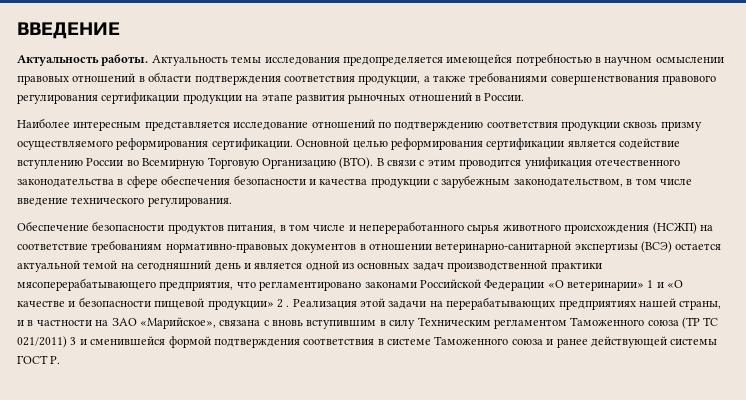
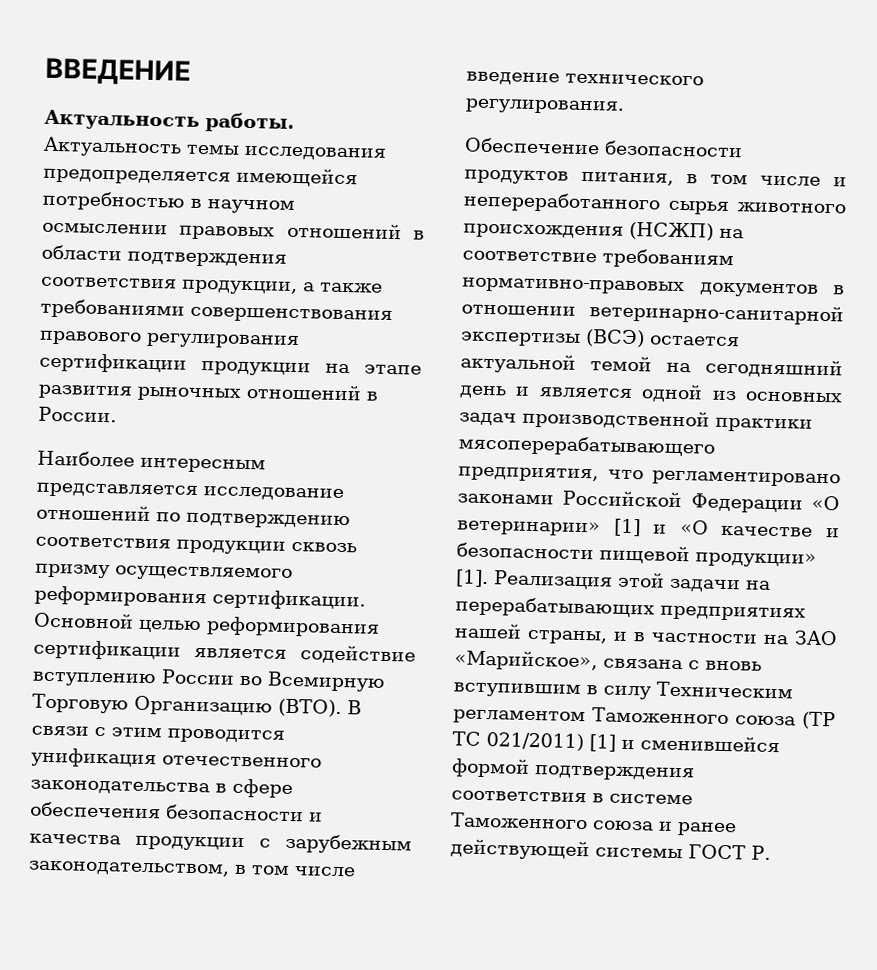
- Обеспечение безопасности продуктов питания, в том числе и непереработанного сырья животного происхождения (НСЖП) на соответствие требованиям нормативно-правовых документов в отношении ветеринарно-санитарной экспертизы (ВСЭ) остается актуальной темой на сегодняшний день и является одной из основных задач производственной практики мясоперерабатывающего предприятия, что регламентировано законами Российской Федерации «О ветеринарии» 1 и «О качестве и безопасности пищевой продукции» 2 .
+ Обеспечение безопасности продуктов питания, в том числе и непереработанного сырья животного происхождения (НСЖП) на соответствие требованиям нормативно-правовых документов в отношении ветеринарно-санитарной экспертизы (ВСЭ) остается актуальной темой на сегодняшний день и является одной из основных задач производственной практики мясоперерабатывающего предприятия, что регламентировано законами Российской Федерации «О ветеринарии» [1] и «О качестве и безопасности пищевой продукции» [1].
- Реализация этой задачи на перерабатывающих предприятиях нашей страны, и в частности на ЗАО «Марийское», связана с вновь вступившим в силу Техническим регламентом Таможенного союза (ТР ТС 021/2011) 3 и сменившейся формой подтверждения соответствия в системе Таможенного союза и ранее действующей системы ГОСТ Р.
+ Реализация этой задачи на перерабатывающих предприятиях нашей страны, и в частности на ЗАО «Марийское», связана с вновь вступившим в силу Техническим регламентом Таможенного союза (ТР ТС 021/2011) [1] и сменившейся формой подтверждения соответствия в системе Таможенного союза и ранее действующей системы ГОСТ Р.

